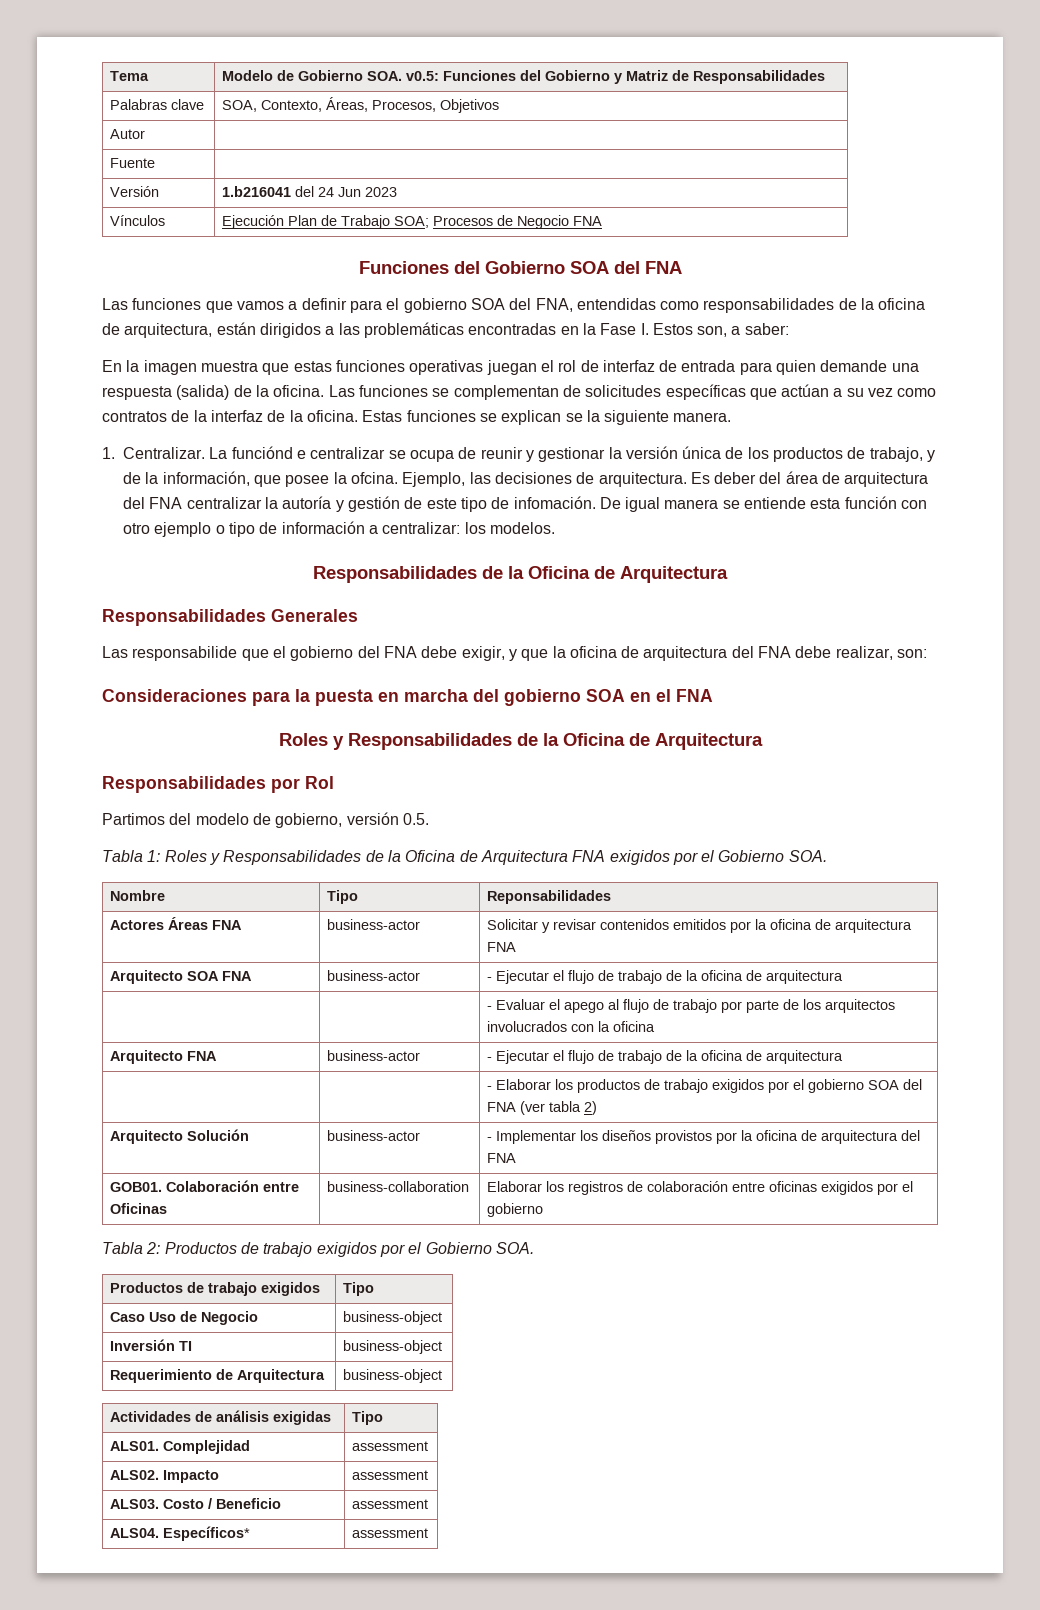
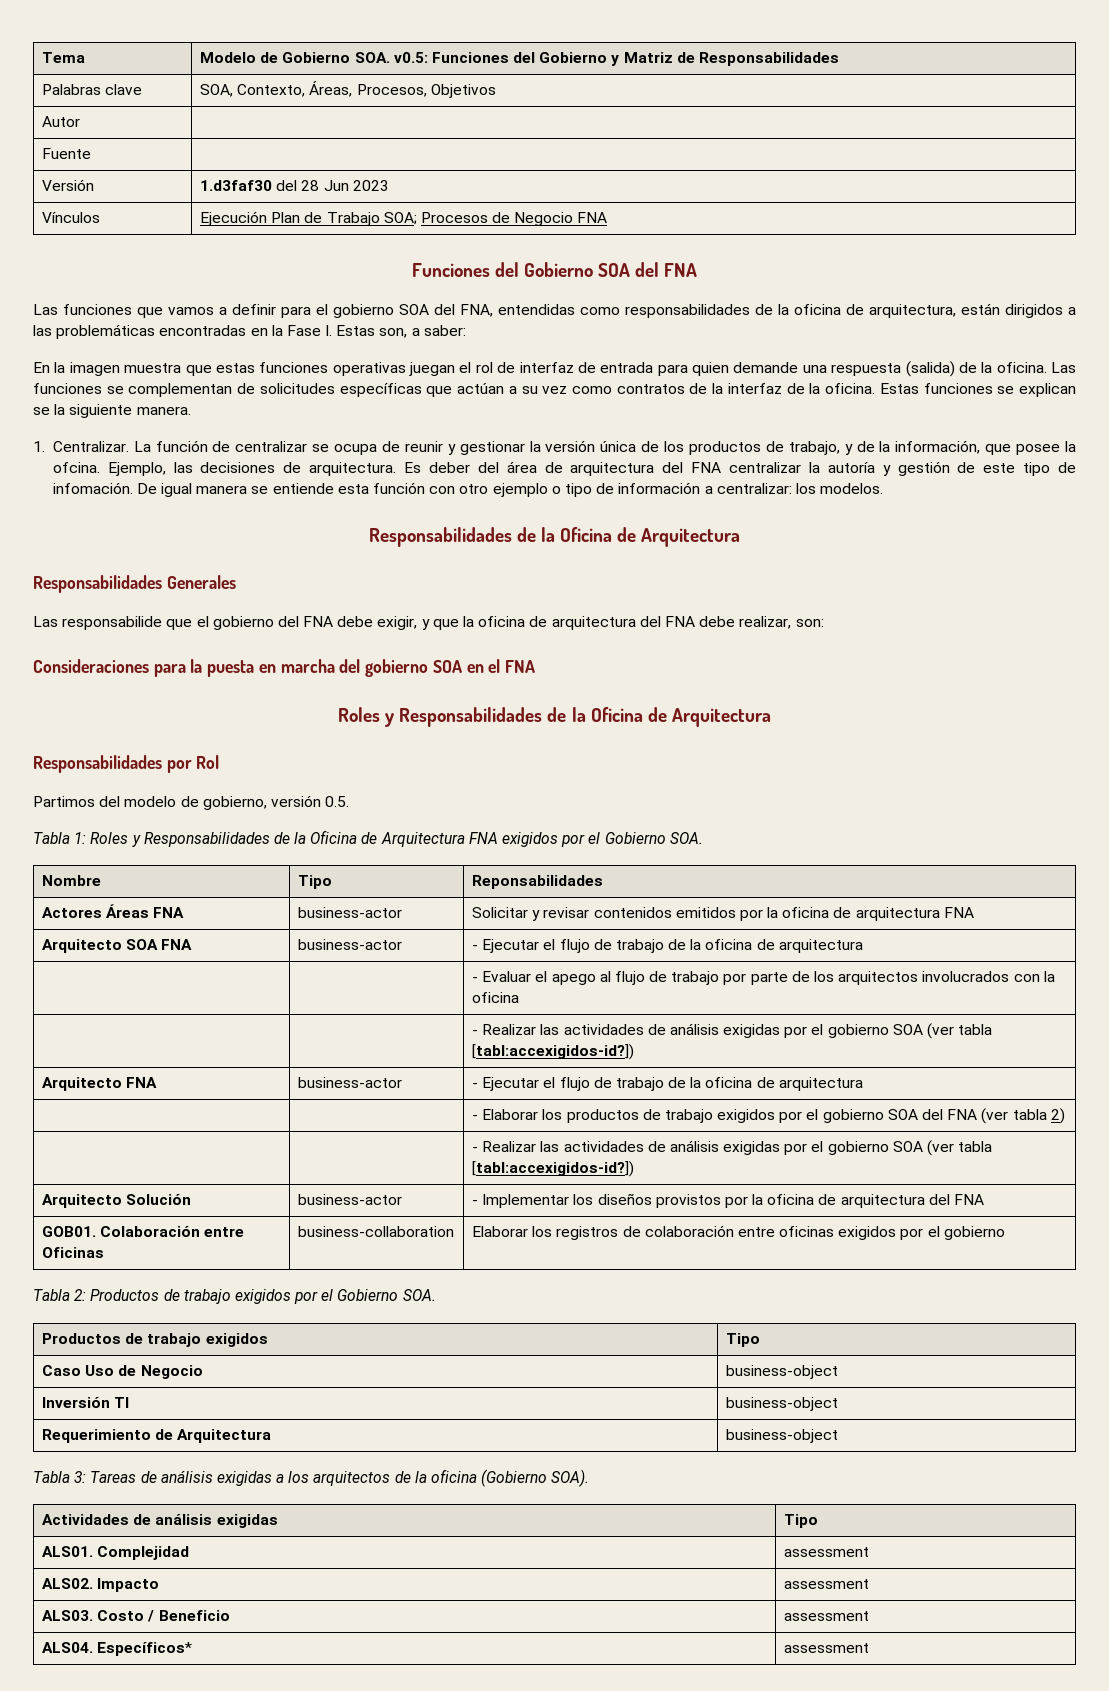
- Versión | 1.b216041 del 24 Jun 2023
+ Versión | 1.d3faf30 del 28 Jun 2023
- Las funciones que vamos a definir para el gobierno SOA del FNA, entendidas como responsabilidades de la oficina de arquitectura, están dirigidos a las problemáticas encontradas en la Fase I. Estos son, a saber:
+ Las funciones que vamos a definir para el gobierno SOA del FNA, entendidas como responsabilidades de la oficina de arquitectura, están dirigidos a las problemáticas encontradas en la Fase I. Estas son, a saber:
- La funciónd e centralizar se ocupa de reunir y gestionar la versión única de los productos de trabajo, y de la información, que posee la ofcina.
+ La función de centralizar se ocupa de reunir y gestionar la versión única de los productos de trabajo, y de la información, que posee la ofcina.
  | | - Evaluar el apego al flujo de trabajo por parte de los arquitectos involucrados con la oficina
+ | | - Realizar las actividades de análisis exigidas por el gobierno SOA (ver tabla [tabl:accexigidos-id?])
  | | - Elaborar los productos de trabajo exigidos por el gobierno SOA del FNA (ver tabla 2)
+ | | - Realizar las actividades de análisis exigidas por el gobierno SOA (ver tabla [tabl:accexigidos-id?])
+ Tabla 3: Tareas de análisis exigidas a los arquitectos de la oficina (Gobierno SOA).

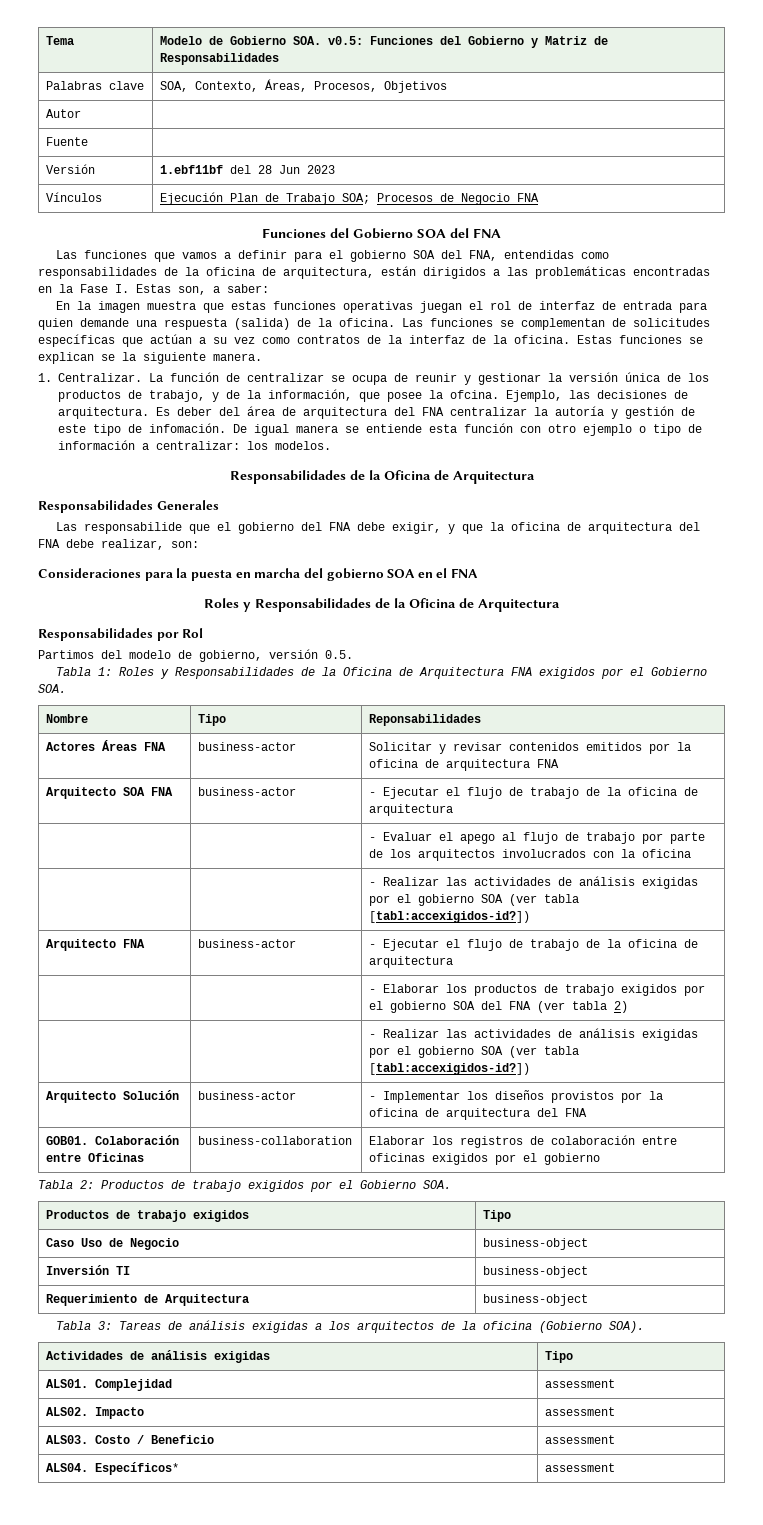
- Versión | 1.d3faf30 del 28 Jun 2023
+ Versión | 1.ebf11bf del 28 Jun 2023

